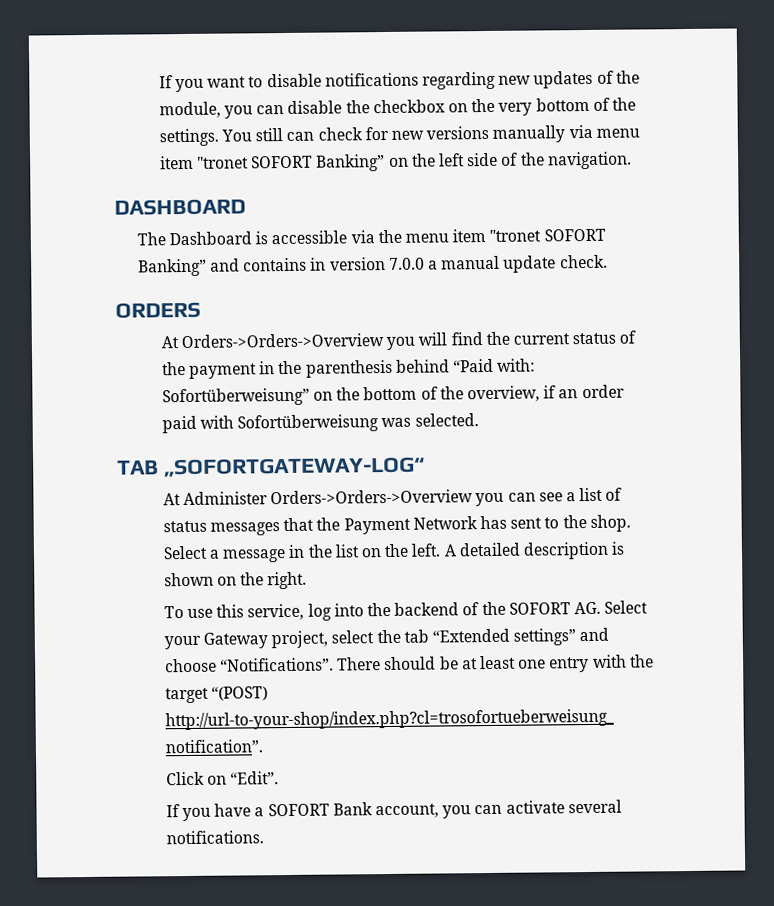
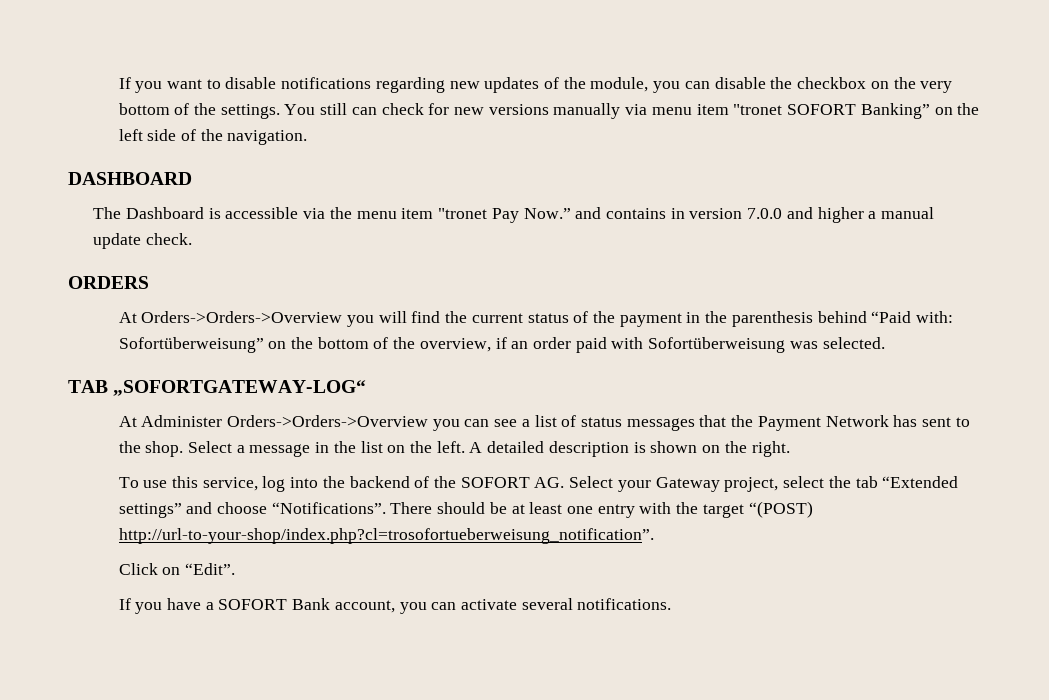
- The Dashboard is accessible via the menu item "tronet SOFORT Banking” and contains in version 7.0.0 a manual update check.
+ The Dashboard is accessible via the menu item "tronet Pay Now.” and contains in version 7.0.0 and higher a manual update check.

